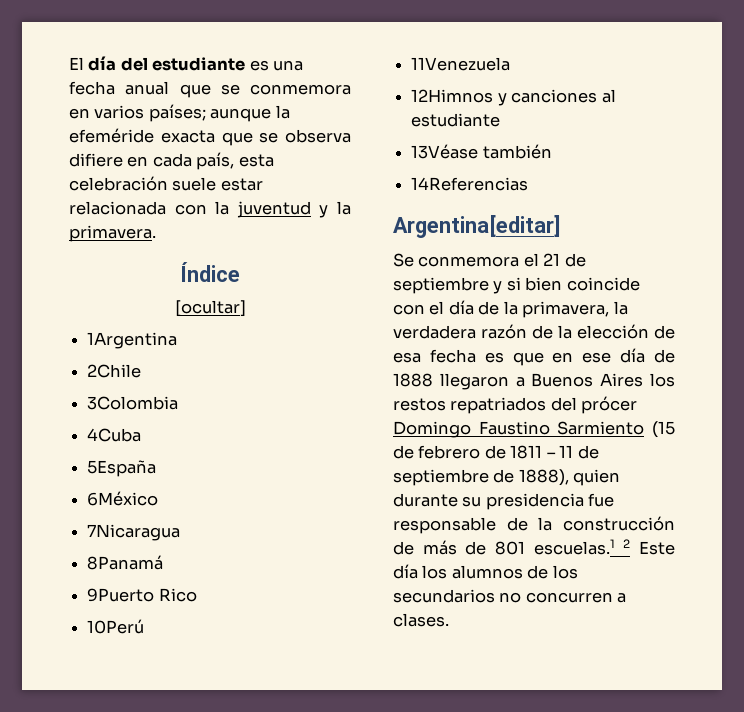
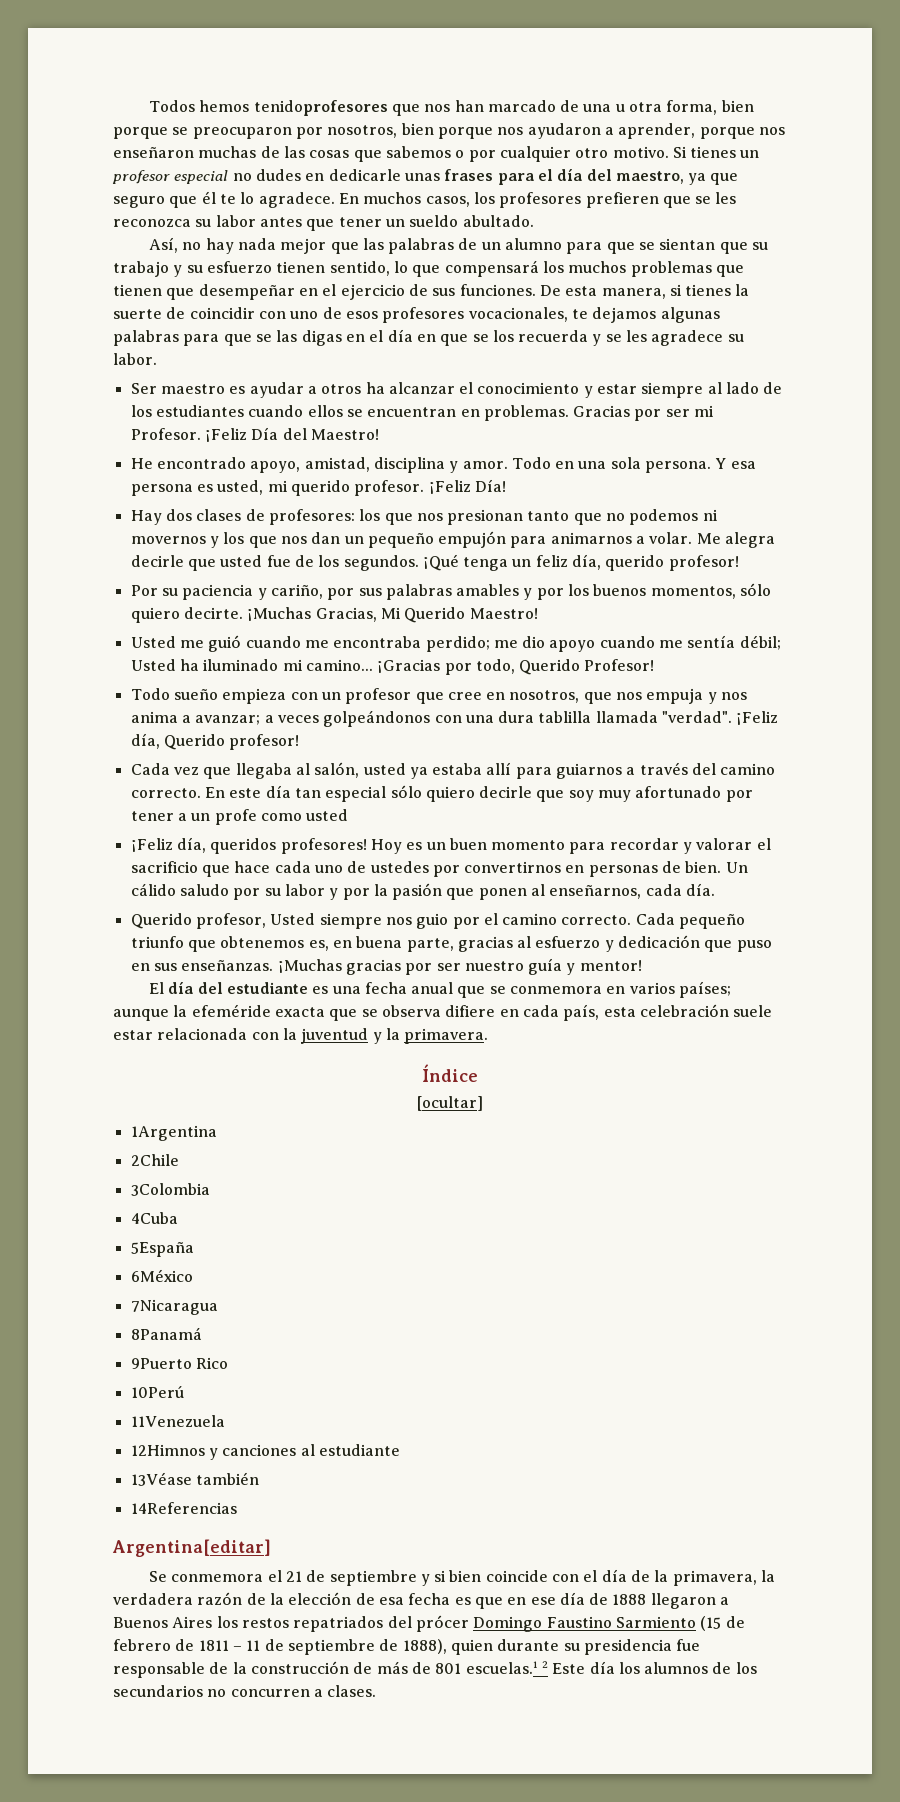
+ Todos hemos tenidoprofesores que nos han marcado de una u otra forma, bien porque se preocuparon por nosotros, bien porque nos ayudaron a aprender, porque nos enseñaron muchas de las cosas que sabemos o por cualquier otro motivo. Si tienes un profesor especial no dudes en dedicarle unas frases para el día del maestro, ya que seguro que él te lo agradece. En muchos casos, los profesores prefieren que se les reconozca su labor antes que tener un sueldo abultado.
+ Así, no hay nada mejor que las palabras de un alumno para que se sientan que su trabajo y su esfuerzo tienen sentido, lo que compensará los muchos problemas que tienen que desempeñar en el ejercicio de sus funciones. De esta manera, si tienes la suerte de coincidir con uno de esos profesores vocacionales, te dejamos algunas palabras para que se las digas en el día en que se los recuerda y se les agradece su labor.
+ Ser maestro es ayudar a otros ha alcanzar el conocimiento y estar siempre al lado de los estudiantes cuando ellos se encuentran en problemas. Gracias por ser mi Profesor. ¡Feliz Día del Maestro!
+ He encontrado apoyo, amistad, disciplina y amor. Todo en una sola persona. Y esa persona es usted, mi querido profesor. ¡Feliz Día!
+ Hay dos clases de profesores: los que nos presionan tanto que no podemos ni movernos y los que nos dan un pequeño empujón para animarnos a volar. Me alegra decirle que usted fue de los segundos. ¡Qué tenga un feliz día, querido profesor!
+ Por su paciencia y cariño, por sus palabras amables y por los buenos momentos, sólo quiero decirte. ¡Muchas Gracias, Mi Querido Maestro!
+ Usted me guió cuando me encontraba perdido; me dio apoyo cuando me sentía débil; Usted ha iluminado mi camino... ¡Gracias por todo, Querido Profesor!
+ Todo sueño empieza con un profesor que cree en nosotros, que nos empuja y nos anima a avanzar; a veces golpeándonos con una dura tablilla llamada "verdad". ¡Feliz día, Querido profesor!
+ Cada vez que llegaba al salón, usted ya estaba allí para guiarnos a través del camino correcto. En este día tan especial sólo quiero decirle que soy muy afortunado por tener a un profe como usted
+ ¡Feliz día, queridos profesores! Hoy es un buen momento para recordar y valorar el sacrificio que hace cada uno de ustedes por convertirnos en personas de bien. Un cálido saludo por su labor y por la pasión que ponen al enseñarnos, cada día.
+ Querido profesor, Usted siempre nos guio por el camino correcto. Cada pequeño triunfo que obtenemos es, en buena parte, gracias al esfuerzo y dedicación que puso en sus enseñanzas. ¡Muchas gracias por ser nuestro guía y mentor!

